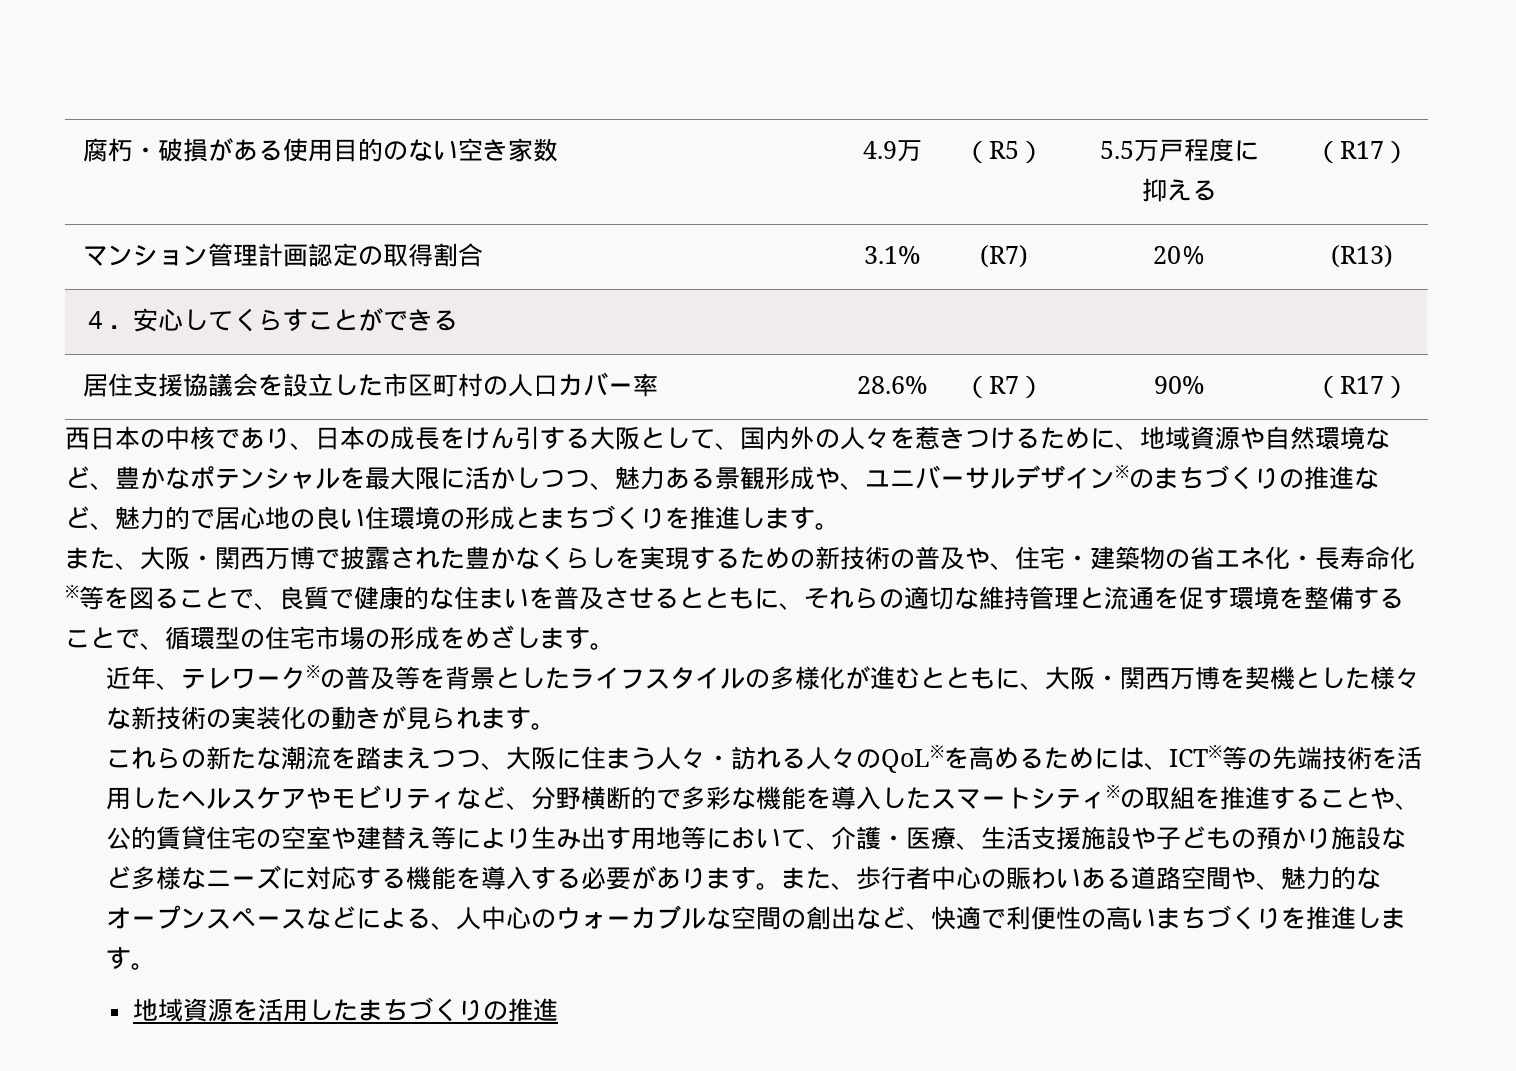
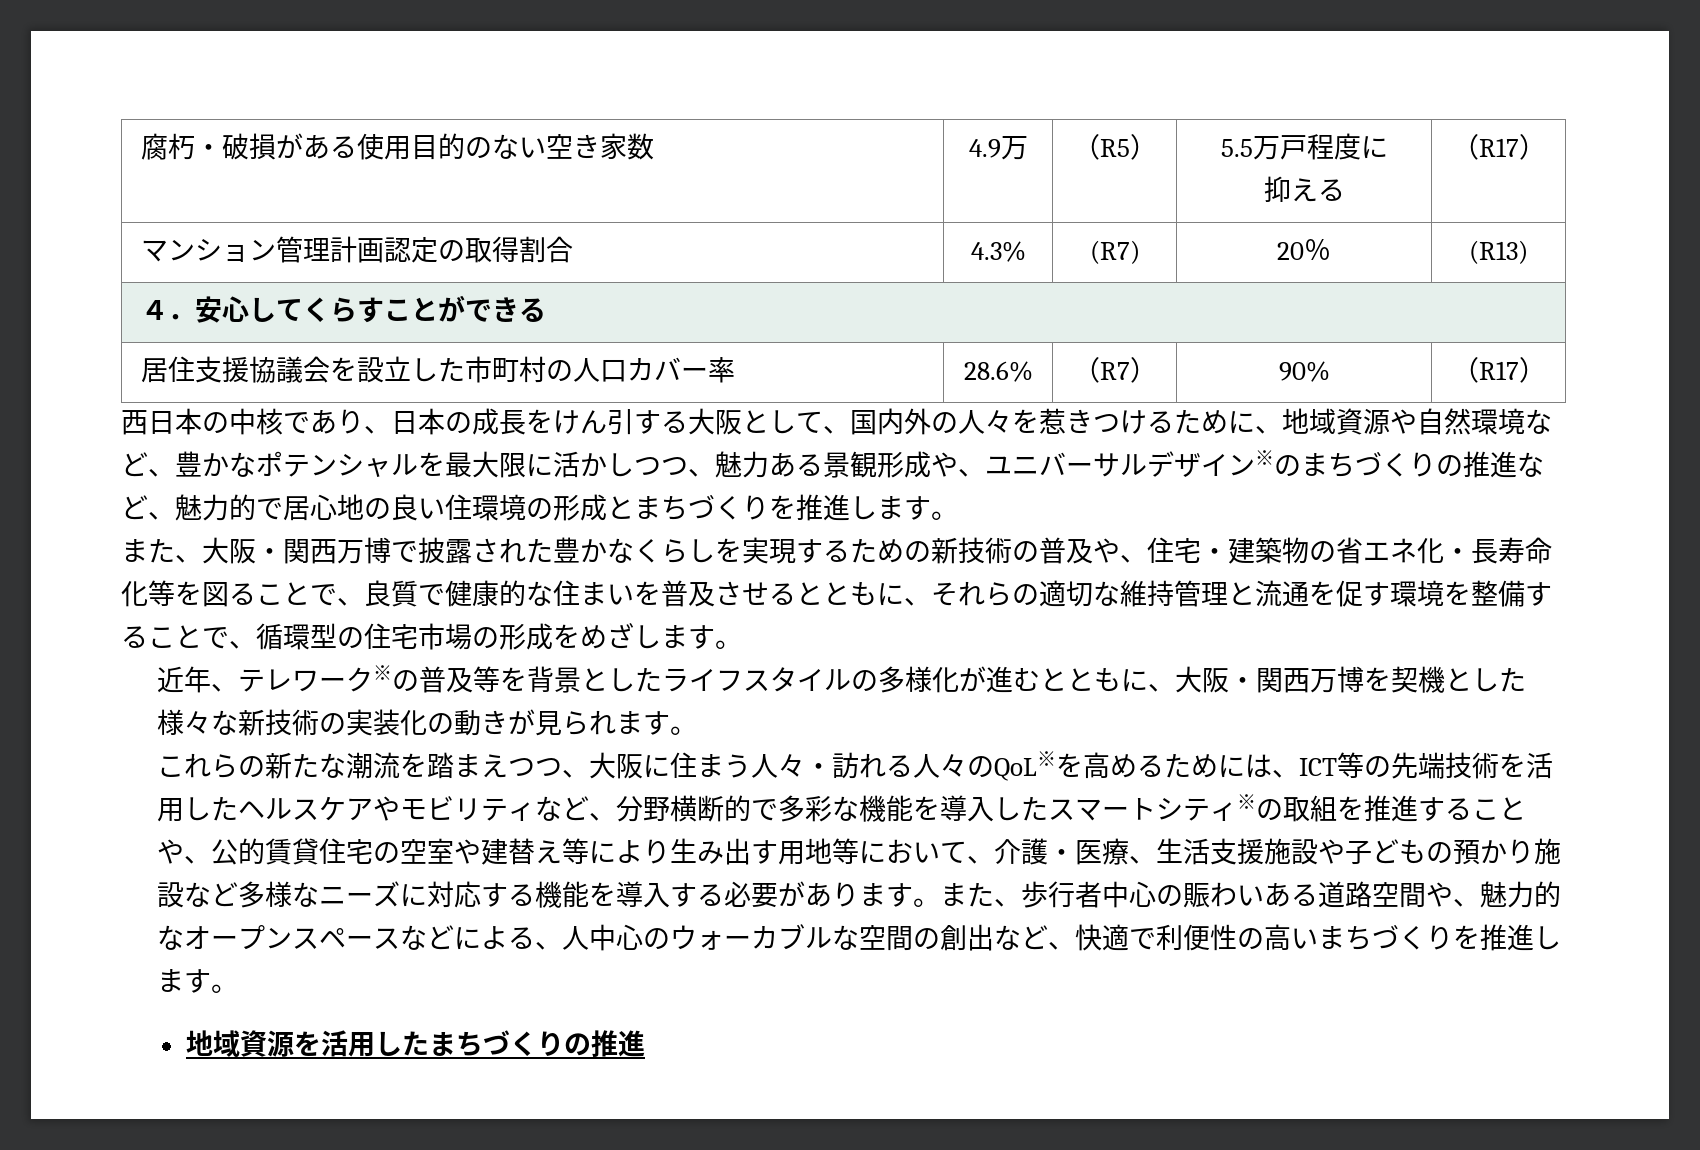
- マンション管理計画認定の取得割合 | 3.1% | (R7) | 20％ | (R13)
+ マンション管理計画認定の取得割合 | 4.3% | (R7) | 20％ | (R13)
- 居住支援協議会を設立した市区町村の人口カバー率 | 28.6% | （R7） | 90% | （R17）
+ 居住支援協議会を設立した市町村の人口カバー率 | 28.6% | （R7） | 90% | （R17）
- また、大阪・関西万博で披露された豊かなくらしを実現するための新技術の普及や、住宅・建築物の省エネ化・長寿命化※等を図ることで、良質で健康的な住まいを普及させるとともに、それらの適切な維持管理と流通を促す環境を整備することで、循環型の住宅市場の形成をめざします。
+ また、大阪・関西万博で披露された豊かなくらしを実現するための新技術の普及や、住宅・建築物の省エネ化・長寿命化等を図ることで、良質で健康的な住まいを普及させるとともに、それらの適切な維持管理と流通を促す環境を整備することで、循環型の住宅市場の形成をめざします。
- これらの新たな潮流を踏まえつつ、大阪に住まう人々・訪れる人々のQoL※を高めるためには、ICT※等の先端技術を活用したヘルスケアやモビリティなど、分野横断的で多彩な機能を導入したスマートシティ※の取組を推進することや、公的賃貸住宅の空室や建替え等により生み出す用地等において、介護・医療、生活支援施設や子どもの預かり施設など多様なニーズに対応する機能を導入する必要があります。
+ これらの新たな潮流を踏まえつつ、大阪に住まう人々・訪れる人々のQoL※を高めるためには、ICT等の先端技術を活用したヘルスケアやモビリティなど、分野横断的で多彩な機能を導入したスマートシティ※の取組を推進することや、公的賃貸住宅の空室や建替え等により生み出す用地等において、介護・医療、生活支援施設や子どもの預かり施設など多様なニーズに対応する機能を導入する必要があります。

